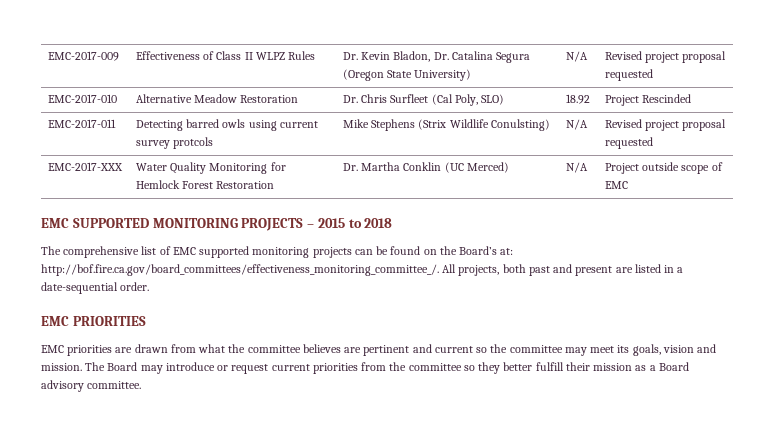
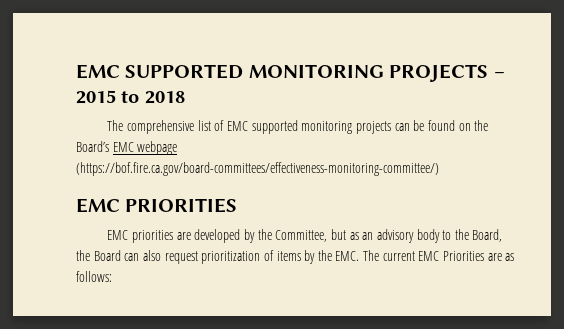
- EMC-2017-009 | Effectiveness of Class II WLPZ Rules | Dr. Kevin Bladon, Dr. Catalina Segura (Oregon State University) | N/A | Revised project proposal requested
- EMC-2017-010 | Alternative Meadow Restoration | Dr. Chris Surfleet (Cal Poly, SLO) | 18.92 | Project Rescinded
- EMC-2017-011 | Detecting barred owls using current survey protcols | Mike Stephens (Strix Wildlife Conulsting) | N/A | Revised project proposal requested
- EMC-2017-XXX | Water Quality Monitoring for Hemlock Forest Restoration | Dr. Martha Conklin (UC Merced) | N/A | Project outside scope of EMC
- The comprehensive list of EMC supported monitoring projects can be found on the Board’s at: http://bof.fire.ca.gov/board_committees/effectiveness_monitoring_committee_/. All projects, both past and present are listed in a date-sequential order.
+ The comprehensive list of EMC supported monitoring projects can be found on the Board’s EMC webpage (https://bof.fire.ca.gov/board-committees/effectiveness-monitoring-committee/)
- EMC priorities are drawn from what the committee believes are pertinent and current so the committee may meet its goals, vision and mission. The Board may introduce or request current priorities from the committee so they better fulfill their mission as a Board advisory committee.
+ EMC priorities are developed by the Committee, but as an advisory body to the Board, the Board can also request prioritization of items by the EMC. The current EMC Priorities are as follows:

